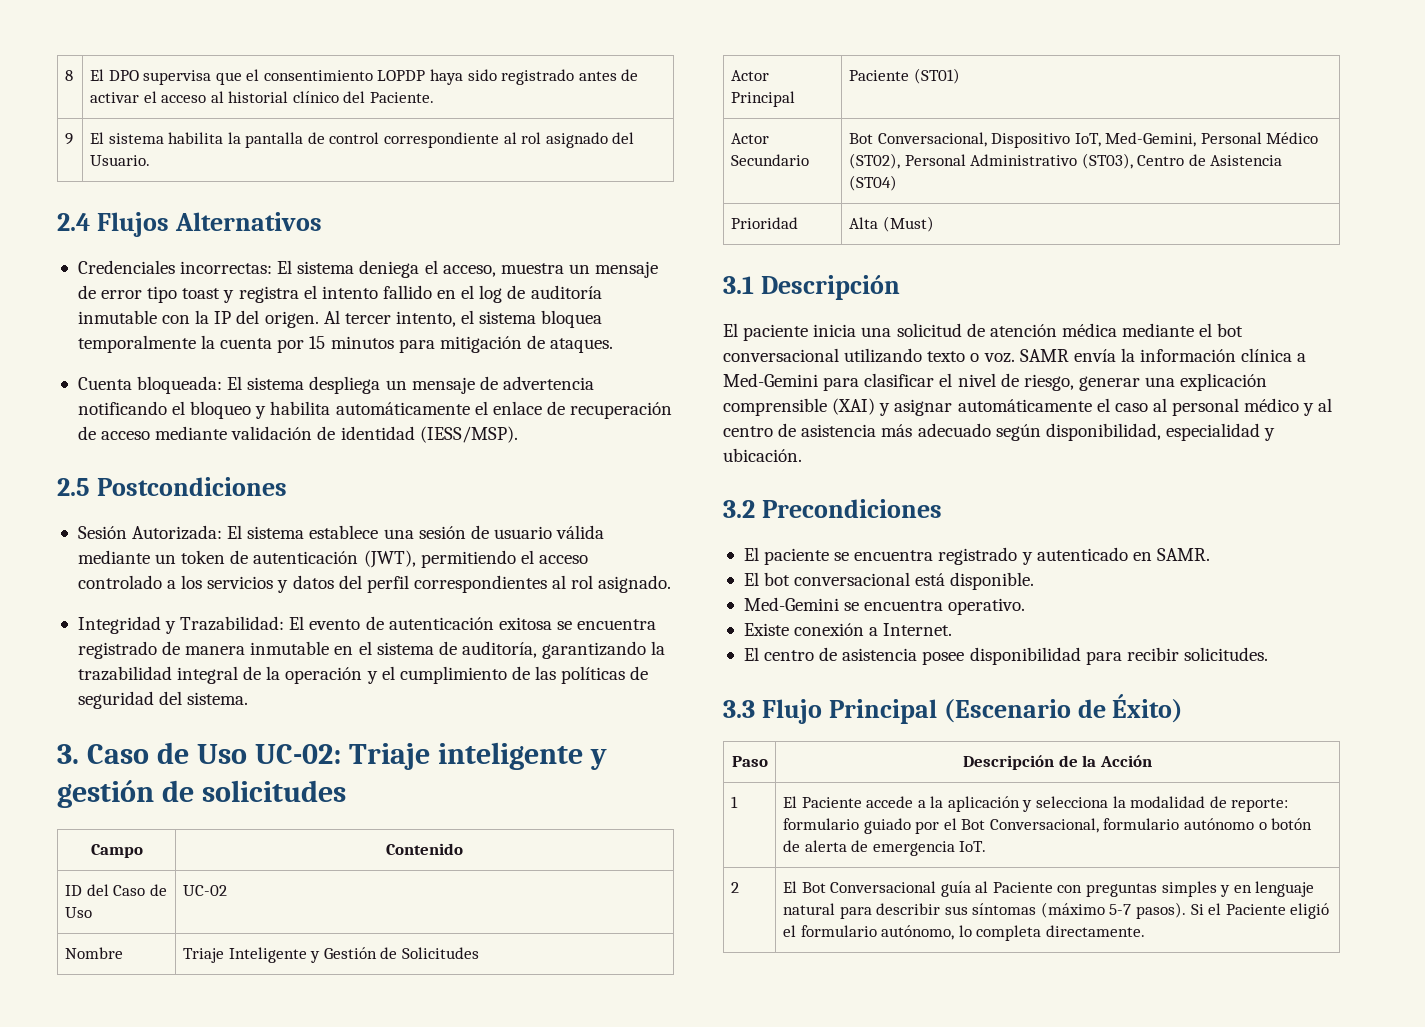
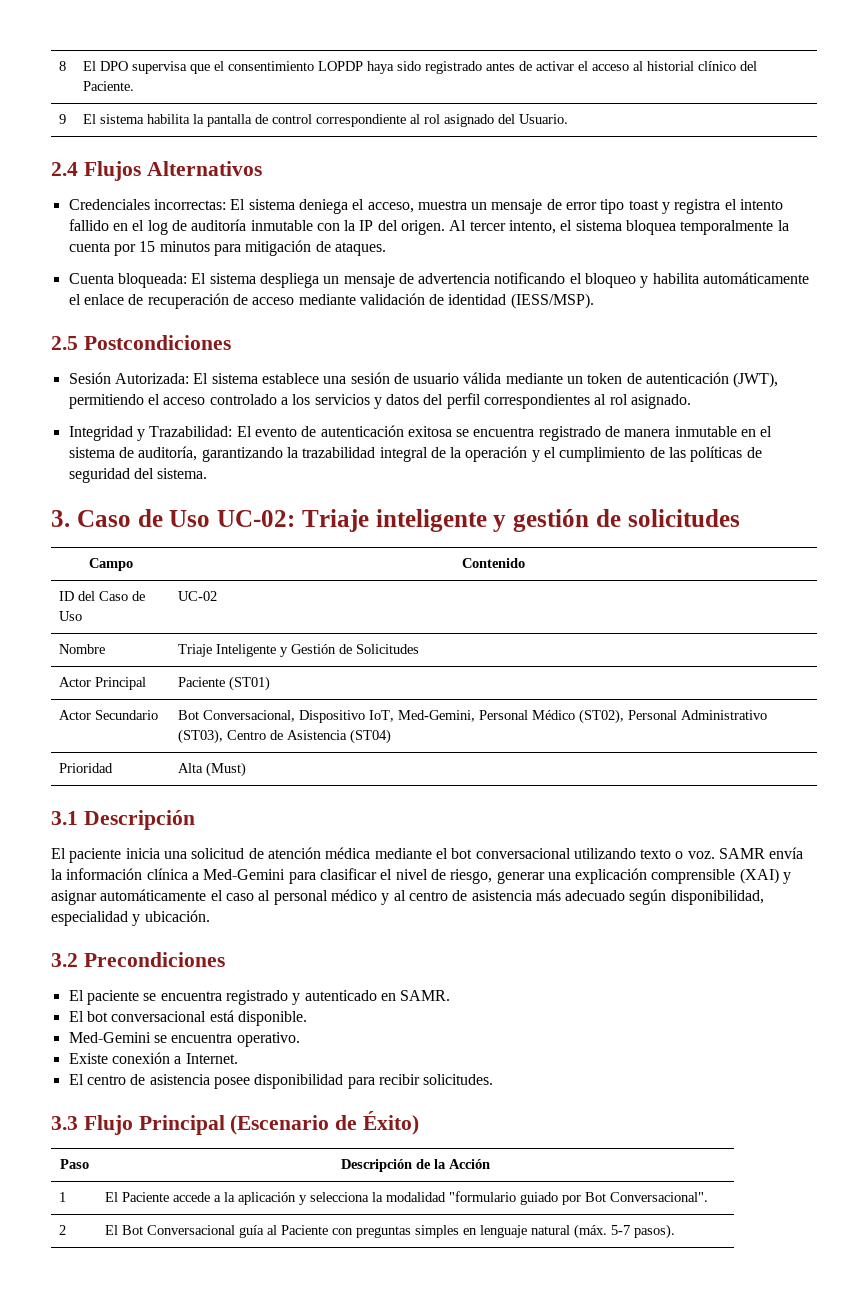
- 1 | El Paciente accede a la aplicación y selecciona la modalidad de reporte: formulario guiado por el Bot Conversacional, formulario autónomo o botón de alerta de emergencia IoT.
+ 1 | El Paciente accede a la aplicación y selecciona la modalidad "formulario guiado por Bot Conversacional".
- 2 | El Bot Conversacional guía al Paciente con preguntas simples y en lenguaje natural para describir sus síntomas (máximo 5-7 pasos). Si el Paciente eligió el formulario autónomo, lo completa directamente.
+ 2 | El Bot Conversacional guía al Paciente con preguntas simples en lenguaje natural (máx. 5-7 pasos).

